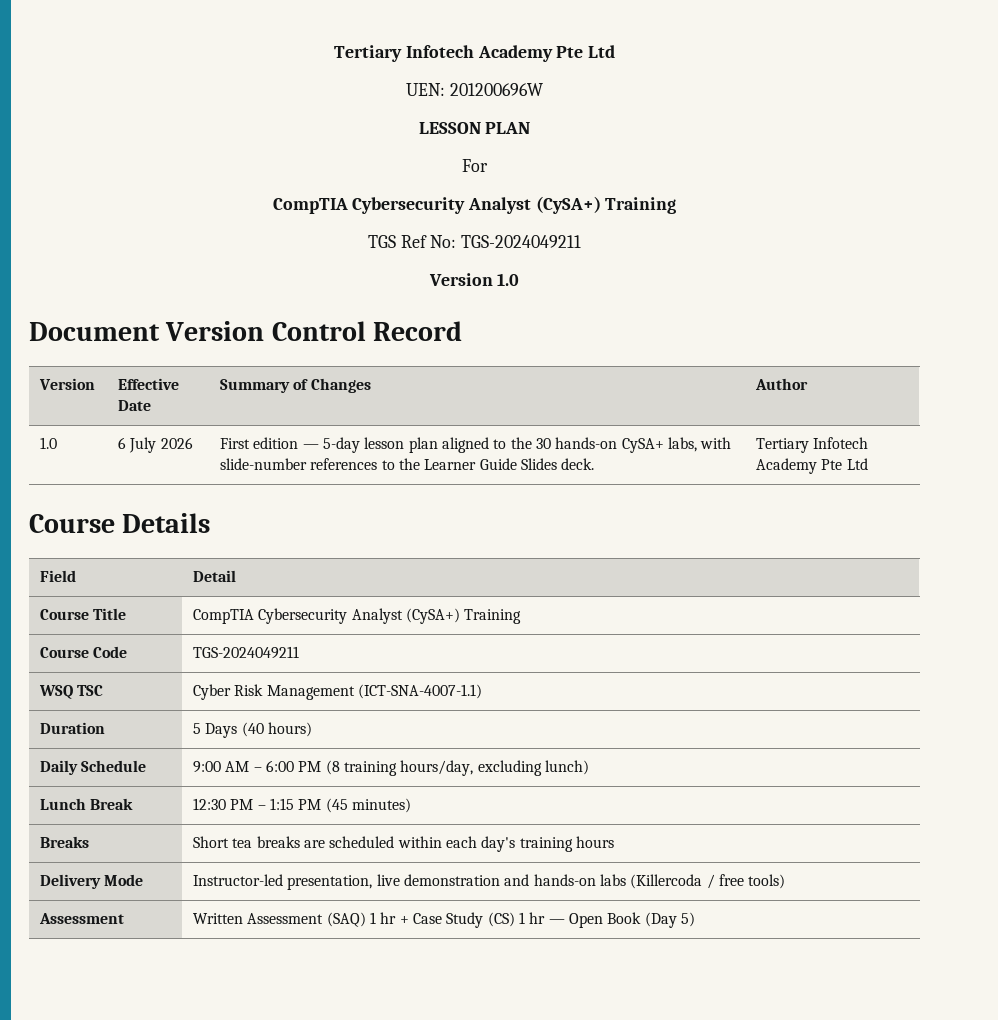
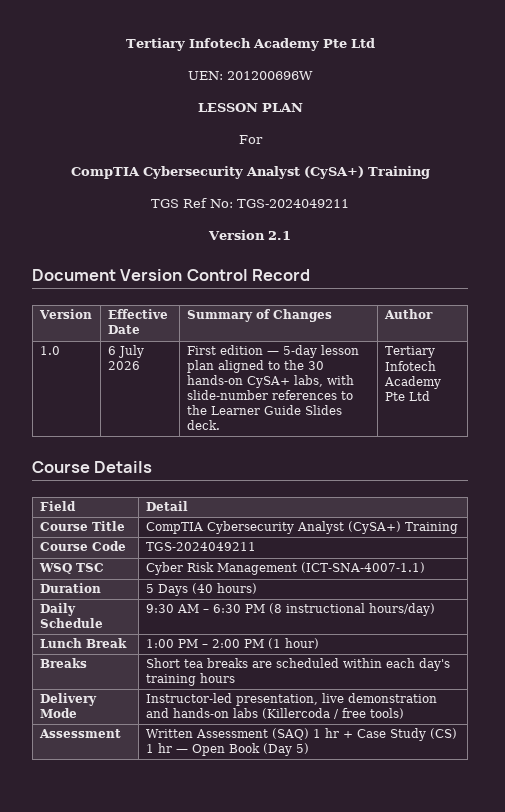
- Version 1.0
+ Version 2.1
- Daily Schedule | 9:00 AM – 6:00 PM (8 training hours/day, excluding lunch)
+ Daily Schedule | 9:30 AM – 6:30 PM (8 instructional hours/day)
- Lunch Break | 12:30 PM – 1:15 PM (45 minutes)
+ Lunch Break | 1:00 PM – 2:00 PM (1 hour)

